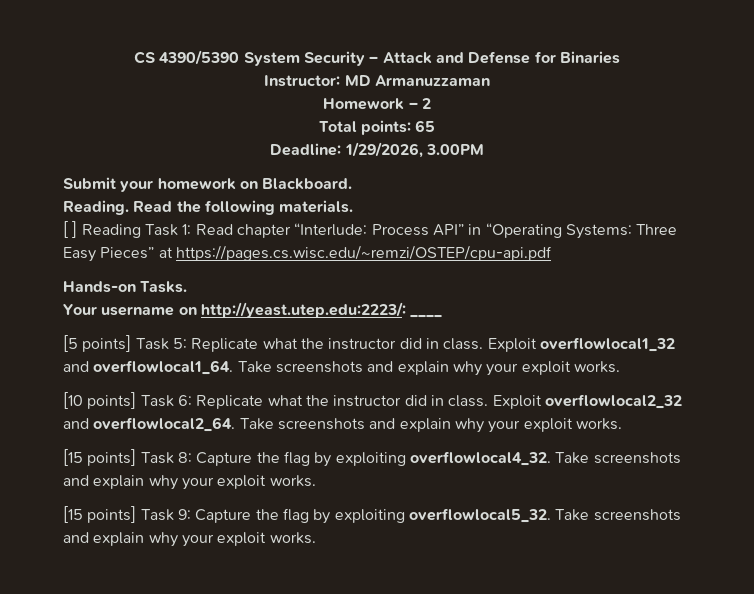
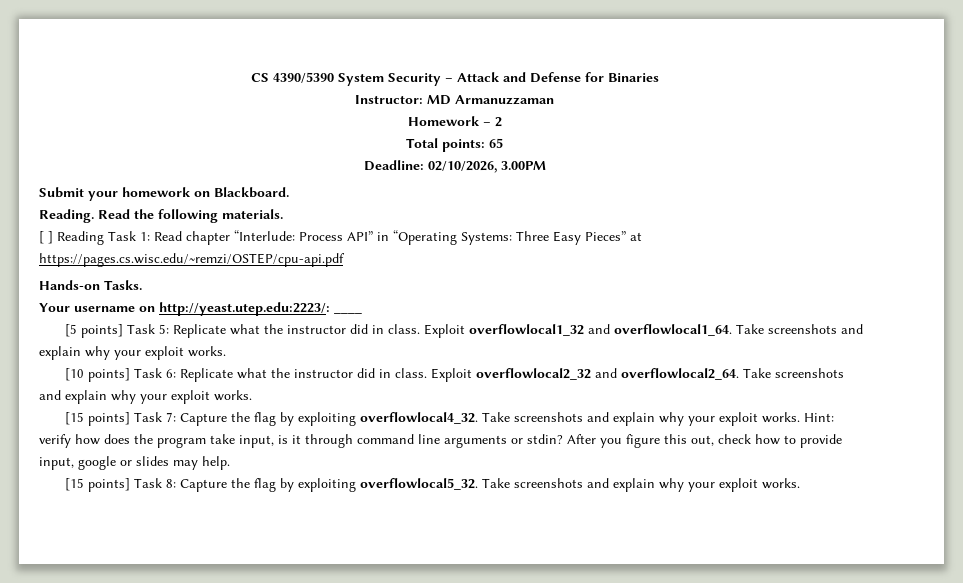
- Deadline: 1/29/2026, 3.00PM
+ Deadline: 02/10/2026, 3.00PM
- [15 points] Task 8: Capture the flag by exploiting overflowlocal4_32. Take screenshots and explain why your exploit works.
- [15 points] Task 9: Capture the flag by exploiting overflowlocal5_32.
+ [15 points] Task 7: Capture the flag by exploiting overflowlocal4_32. Take screenshots and explain why your exploit works. Hint: verify how does the program take input, is it through command line arguments or stdin? After you figure this out, check how to provide input, google or slides may help.
+ [15 points] Task 8: Capture the flag by exploiting overflowlocal5_32.

